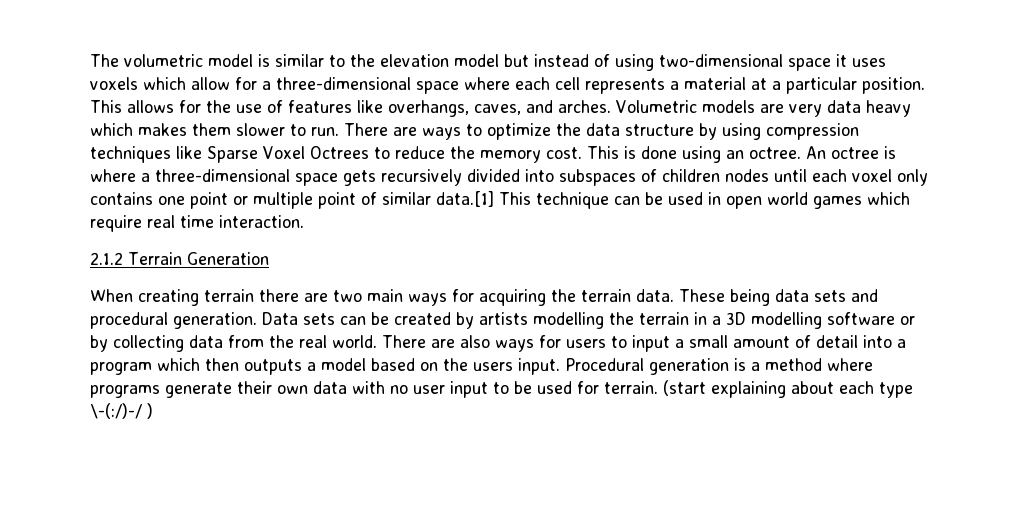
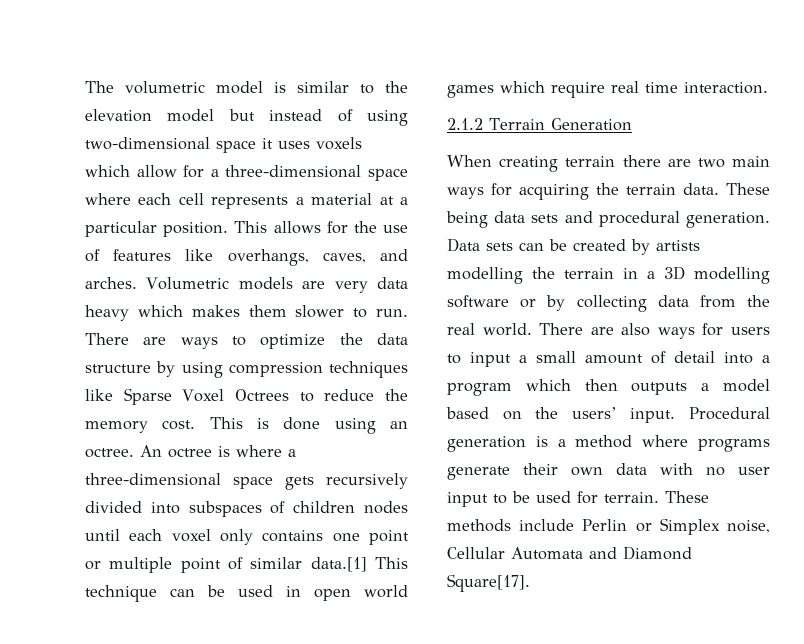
- There are also ways for users to input a small amount of detail into a program which then outputs a model based on the users input.
+ There are also ways for users to input a small amount of detail into a program which then outputs a model based on the users’ input.
- (start explaining about each type \-(:/)-/ )
+ These methods include Perlin or Simplex noise, Cellular Automata and Diamond Square[17].

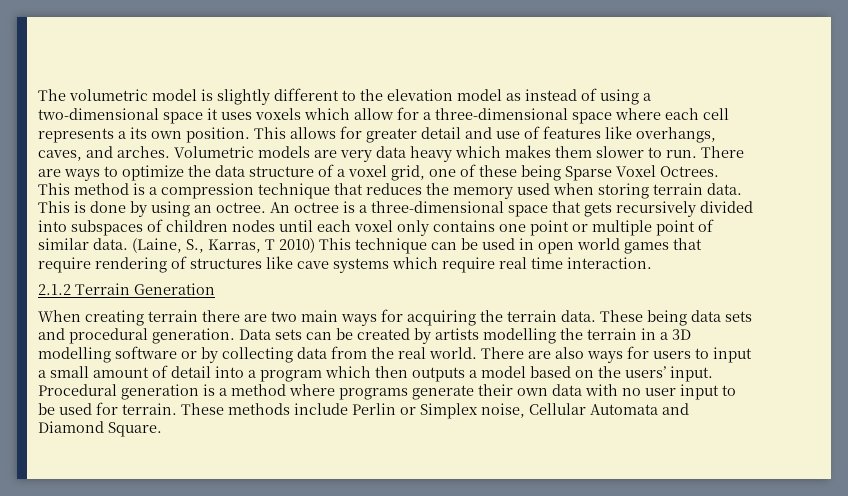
- The volumetric model is similar to the elevation model but instead of using two-dimensional space it uses voxels which allow for a three-dimensional space where each cell represents a material at a particular position.
+ The volumetric model is slightly different to the elevation model as instead of using a two-dimensional space it uses voxels which allow for a three-dimensional space where each cell represents a its own position.
- This allows for the use of features like overhangs, caves, and arches.
+ This allows for greater detail and use of features like overhangs, caves, and arches.
- There are ways to optimize the data structure by using compression techniques like Sparse Voxel Octrees to reduce the memory cost.
+ There are ways to optimize the data structure of a voxel grid, one of these being Sparse Voxel Octrees. This method is a compression technique that reduces the memory used when storing terrain data.
- This is done using an octree.
+ This is done by using an octree.
- An octree is where a three-dimensional space gets recursively divided into subspaces of children nodes until each voxel only contains one point or multiple point of similar data.[1] This technique can be used in open world games which require real time interaction.
+ An octree is a three-dimensional space that gets recursively divided into subspaces of children nodes until each voxel only contains one point or multiple point of similar data. (Laine, S., Karras, T 2010) This technique can be used in open world games that require rendering of structures like cave systems which require real time interaction.
- These methods include Perlin or Simplex noise, Cellular Automata and Diamond Square[17].
+ These methods include Perlin or Simplex noise, Cellular Automata and Diamond Square.

